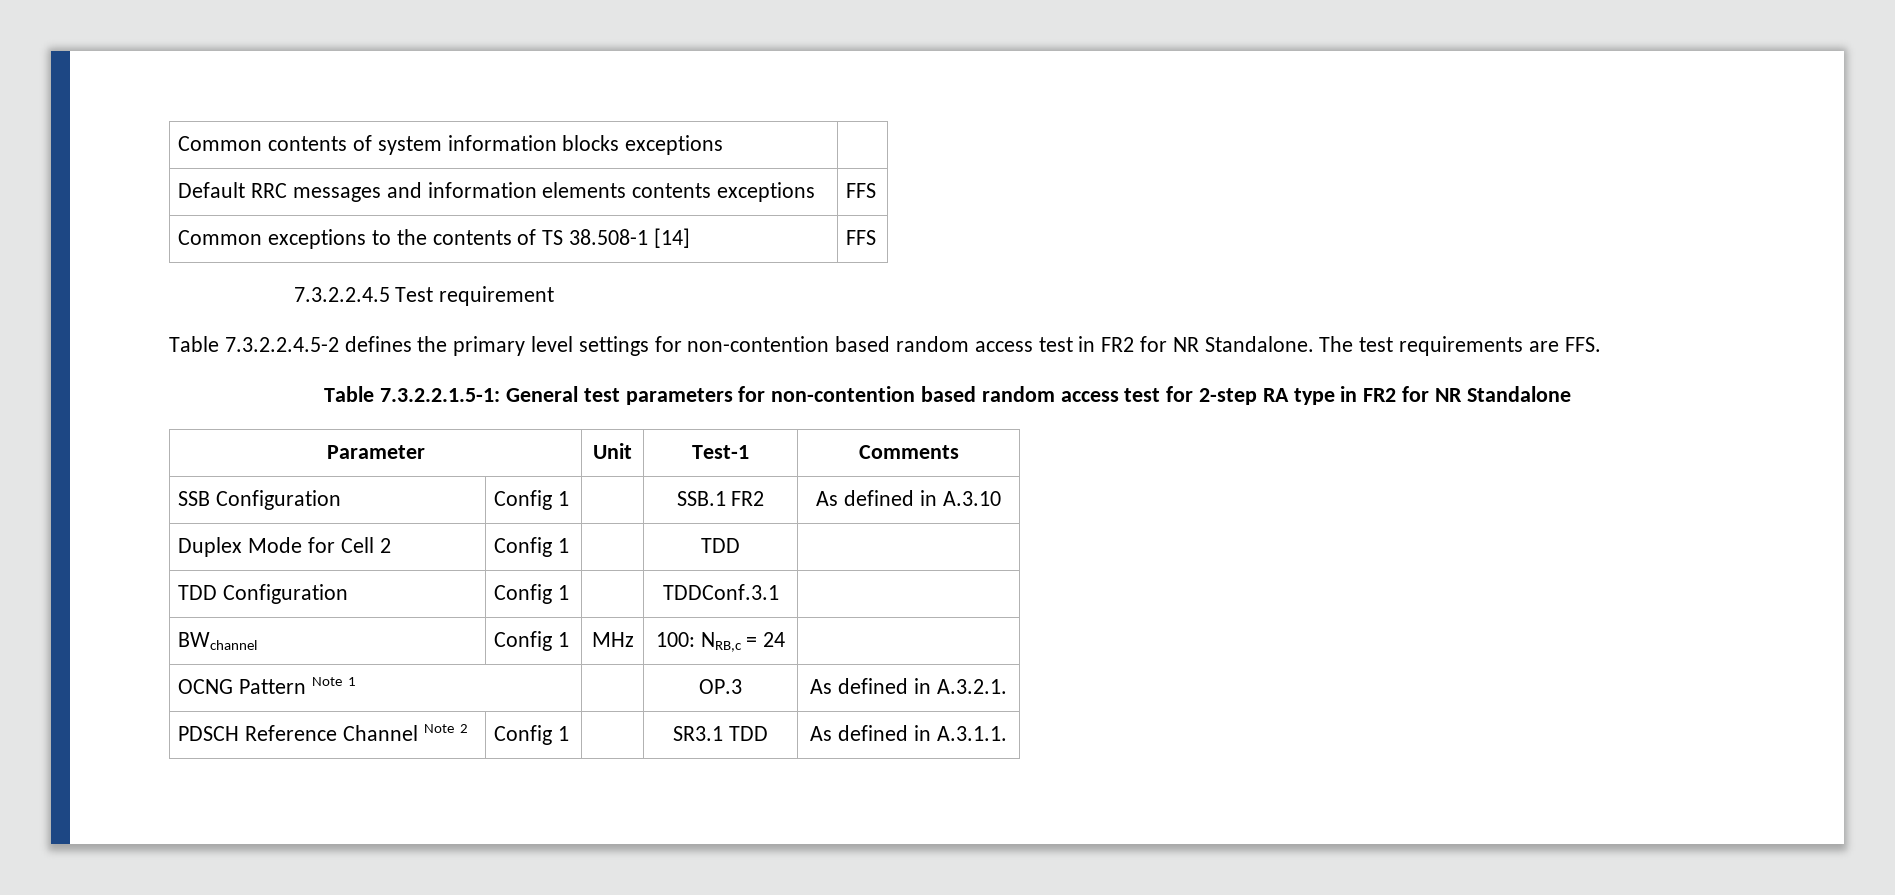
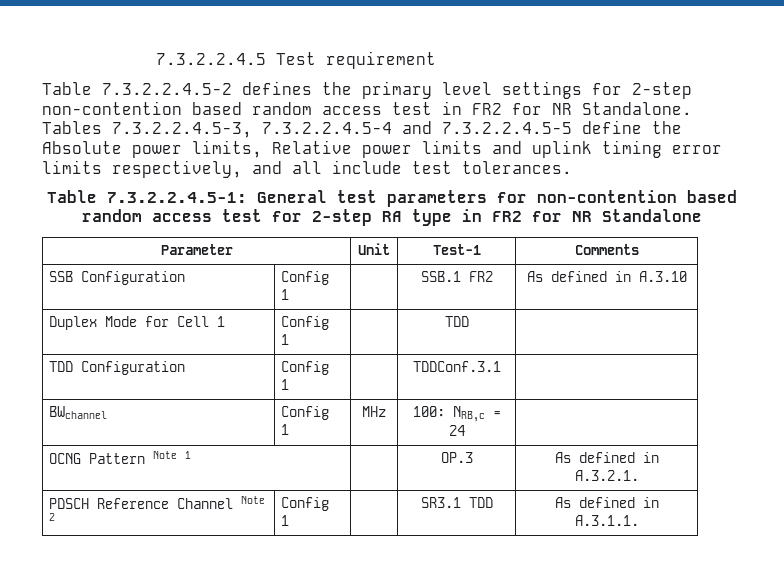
- Common contents of system information blocks exceptions |
- Default RRC messages and information elements contents exceptions | FFS
- Common exceptions to the contents of TS 38.508-1 [14] | FFS
- Table 7.3.2.2.4.5-2 defines the primary level settings for non-contention based random access test in FR2 for NR Standalone.
+ Table 7.3.2.2.4.5-2 defines the primary level settings for 2-step non-contention based random access test in FR2 for NR Standalone.
- The test requirements are FFS.
- Table 7.3.2.2.1.5-1: General test parameters for non-contention based random access test for 2-step RA type in FR2 for NR Standalone
+ Tables 7.3.2.2.4.5-3, 7.3.2.2.4.5-4 and 7.3.2.2.4.5-5 define the Absolute power limits, Relative power limits and uplink timing error limits respectively, and all include test tolerances.
+ Table 7.3.2.2.4.5-1: General test parameters for non-contention based random access test for 2-step RA type in FR2 for NR Standalone
- Duplex Mode for Cell 2 | Config 1 | | TDD |
+ Duplex Mode for Cell 1 | Config 1 | | TDD |

